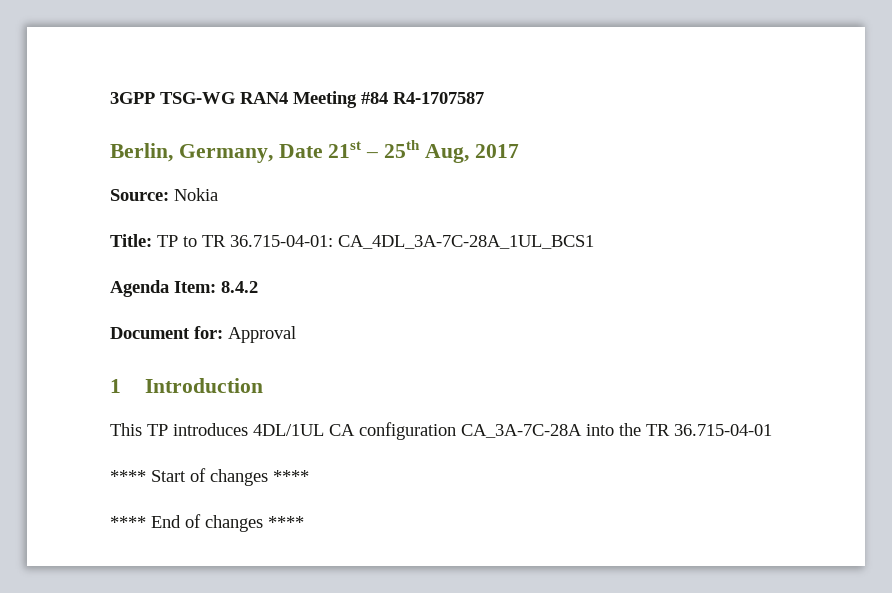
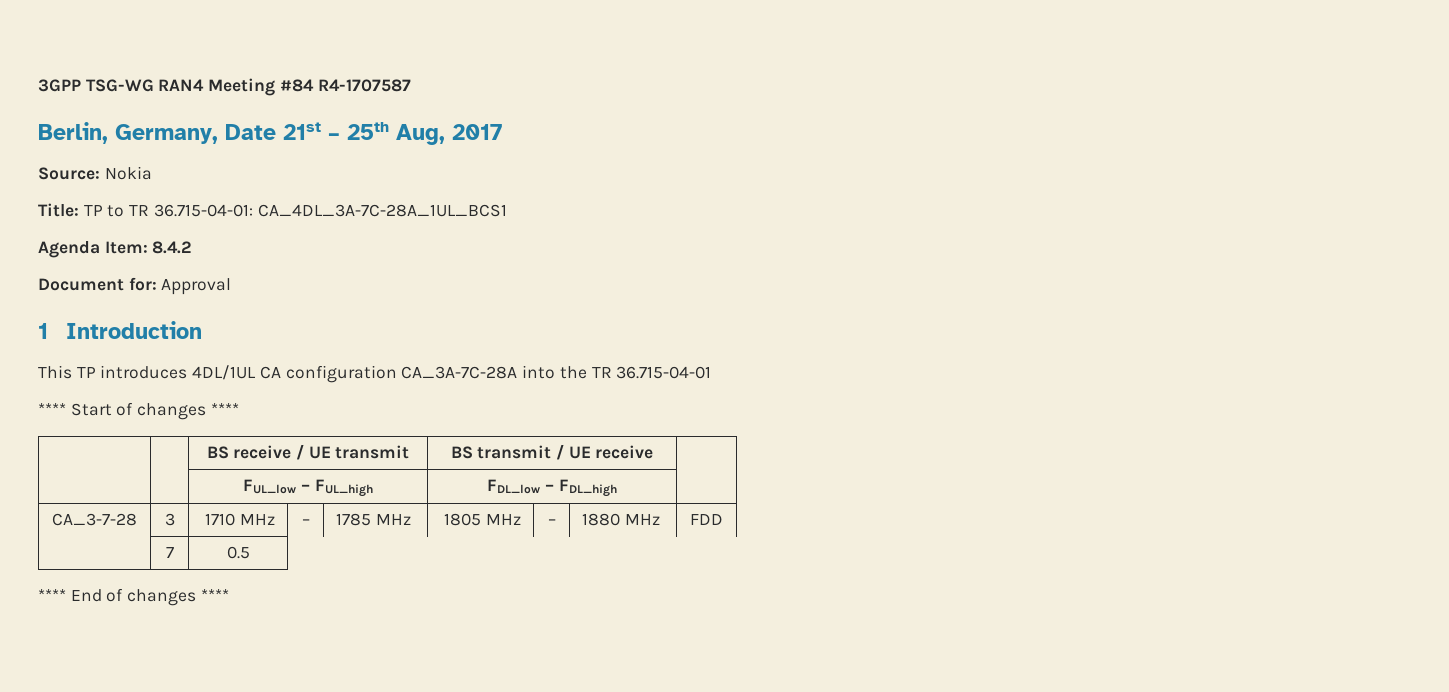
+ | | BS receive / UE transmit | BS transmit / UE receive |
+ | | FUL_low – FUL_high | FDL_low – FDL_high |
+ CA_3-7-28 | 3 | 1710 MHz | – | 1785 MHz | 1805 MHz | – | 1880 MHz | FDD
+ | 7 | 0.5

